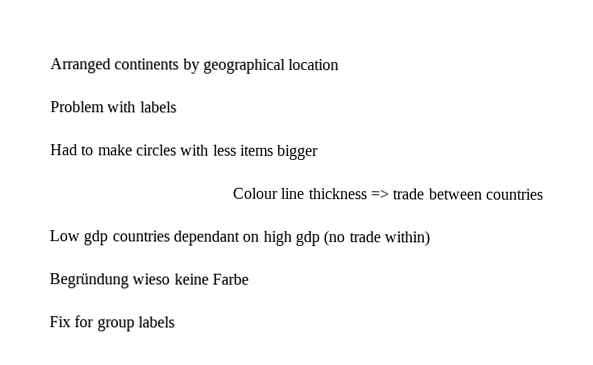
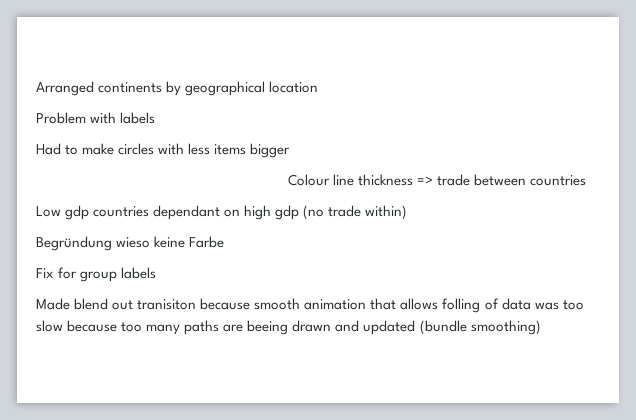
+ Made blend out tranisiton because smooth animation that allows folling of data was too slow because too many paths are beeing drawn and updated (bundle smoothing)

